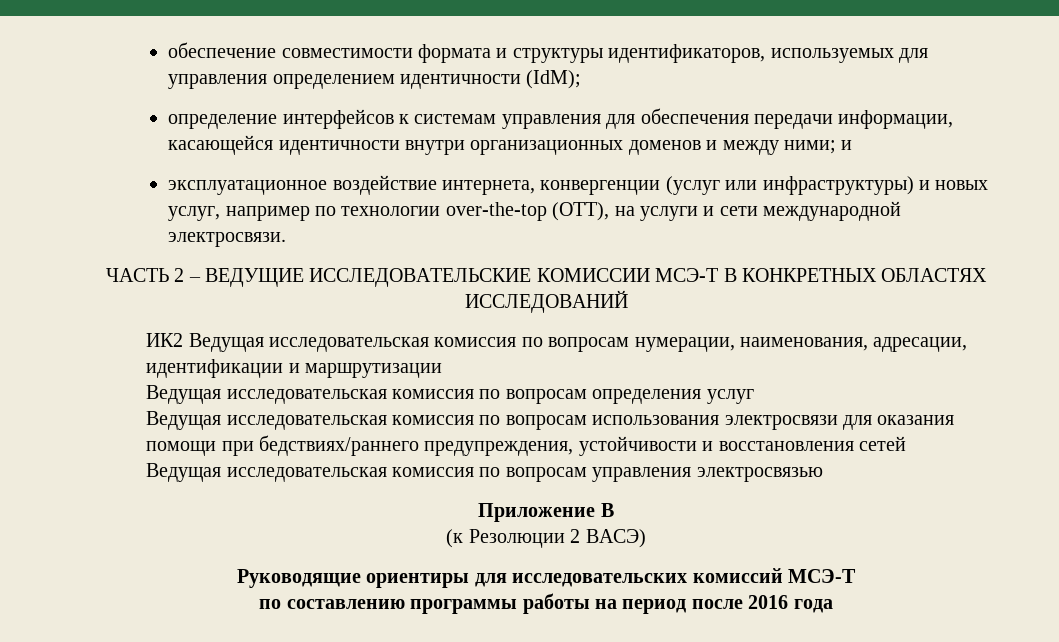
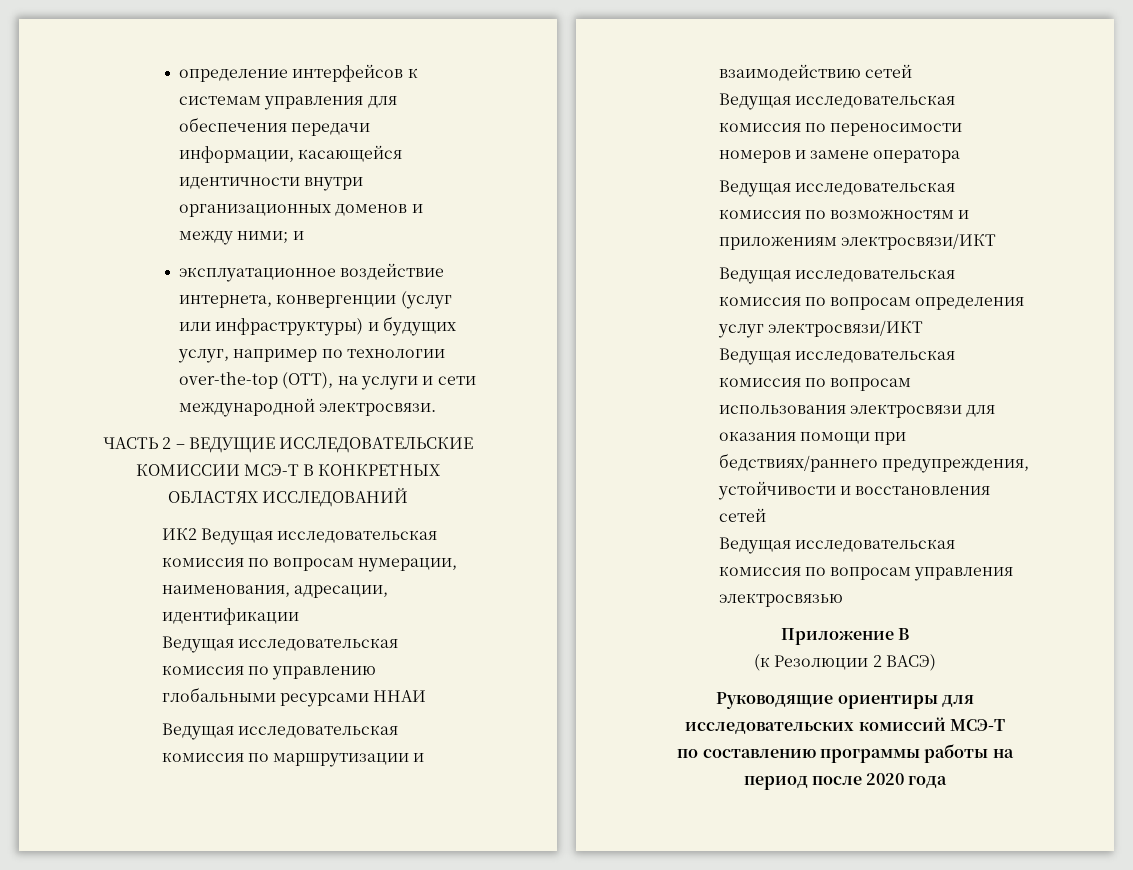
- обеспечение совместимости формата и структуры идентификаторов, используемых для управления определением идентичности (IdM);
- эксплуатационное воздействие интернета, конвергенции (услуг или инфраструктуры) и новых услуг, например по технологии over-the-top (OTT), на услуги и сети международной электросвязи.
+ эксплуатационное воздействие интернета, конвергенции (услуг или инфраструктуры) и будущих услуг, например по технологии over-the-top (OTT), на услуги и сети международной электросвязи.
- ИК2 Ведущая исследовательская комиссия по вопросам нумерации, наименования, адресации, идентификации и маршрутизации
+ ИК2 Ведущая исследовательская комиссия по вопросам нумерации, наименования, адресации, идентификации
+ Ведущая исследовательская комиссия по управлению глобальными ресурсами ННАИ
+ Ведущая исследовательская комиссия по маршрутизации и взаимодействию сетей
+ Ведущая исследовательская комиссия по переносимости номеров и замене оператора
+ Ведущая исследовательская комиссия по возможностям и приложениям электросвязи/ИКТ
- Ведущая исследовательская комиссия по вопросам определения услуг
+ Ведущая исследовательская комиссия по вопросам определения услуг электросвязи/ИКТ
- по составлению программы работы на период после 2016 года
+ по составлению программы работы на период после 2020 года

